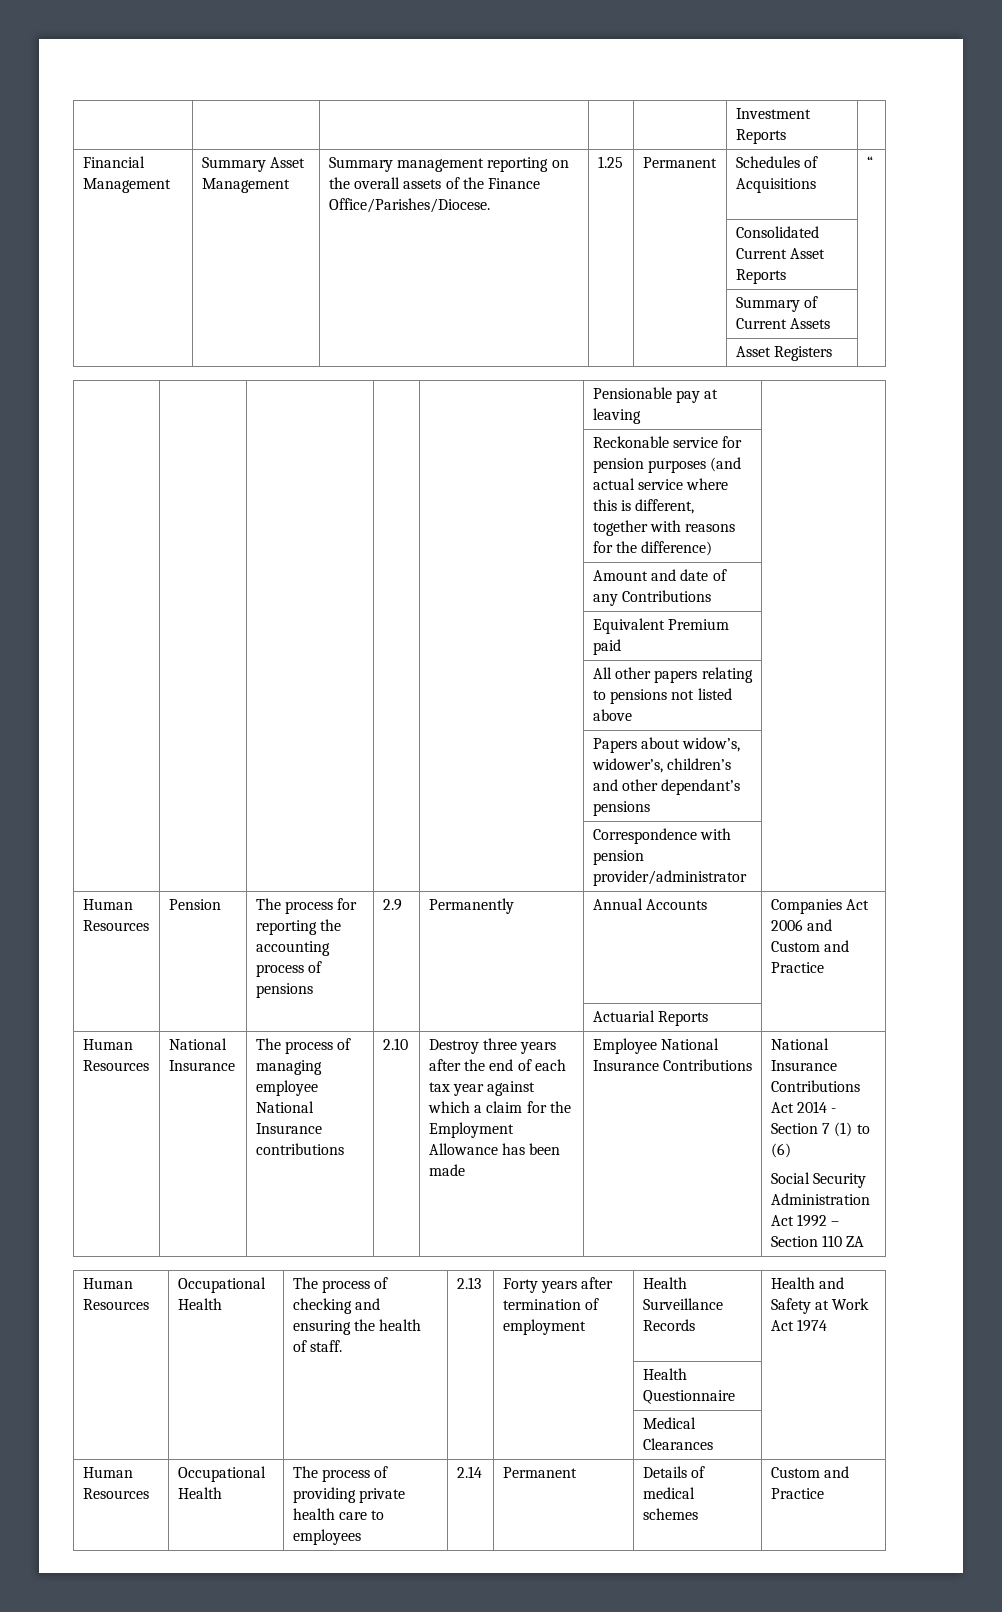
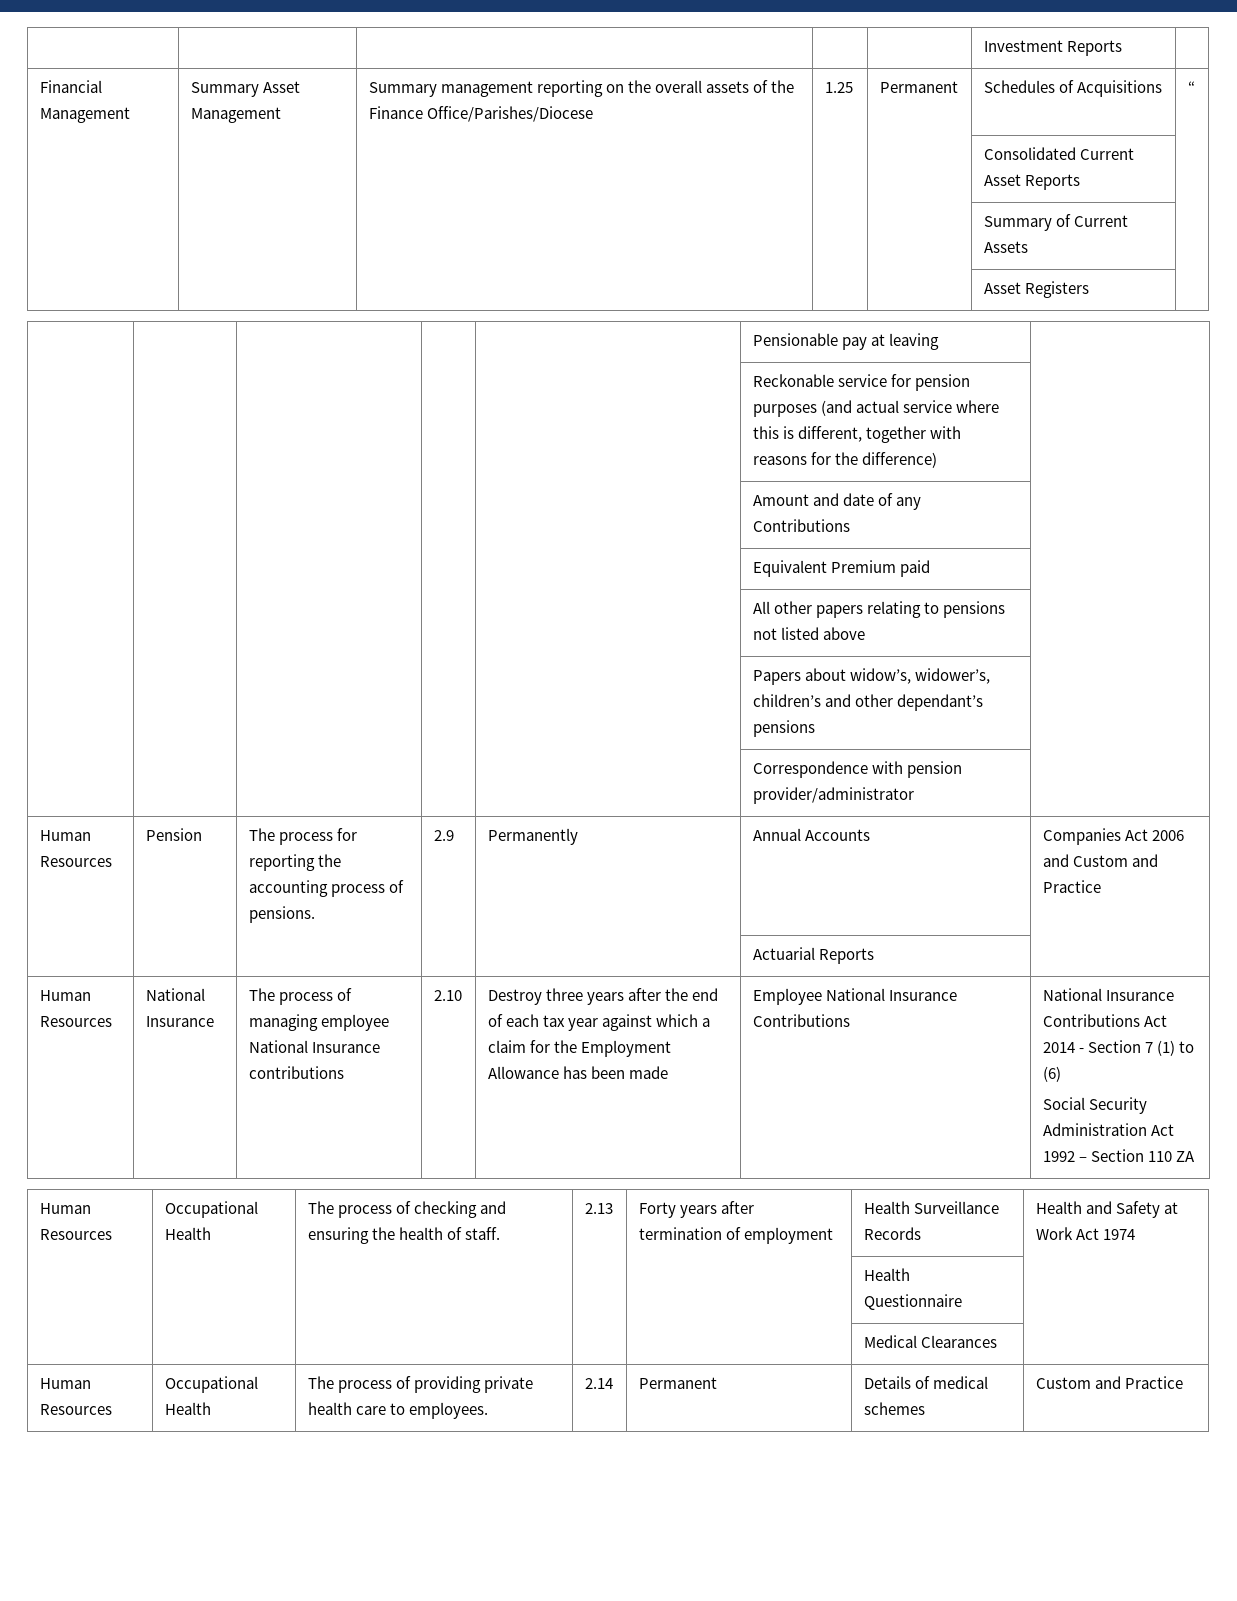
- Financial Management | Summary Asset Management | Summary management reporting on the overall assets of the Finance Office/Parishes/Diocese. | 1.25 | Permanent | Schedules of Acquisitions | “
+ Financial Management | Summary Asset Management | Summary management reporting on the overall assets of the Finance Office/Parishes/Diocese | 1.25 | Permanent | Schedules of Acquisitions | “
- Human Resources | Pension | The process for reporting the accounting process of pensions | 2.9 | Permanently | Annual Accounts | Companies Act 2006 and Custom and Practice
+ Human Resources | Pension | The process for reporting the accounting process of pensions. | 2.9 | Permanently | Annual Accounts | Companies Act 2006 and Custom and Practice
- Human Resources | Occupational Health | The process of providing private health care to employees | 2.14 | Permanent | Details of medical schemes | Custom and Practice
+ Human Resources | Occupational Health | The process of providing private health care to employees. | 2.14 | Permanent | Details of medical schemes | Custom and Practice

